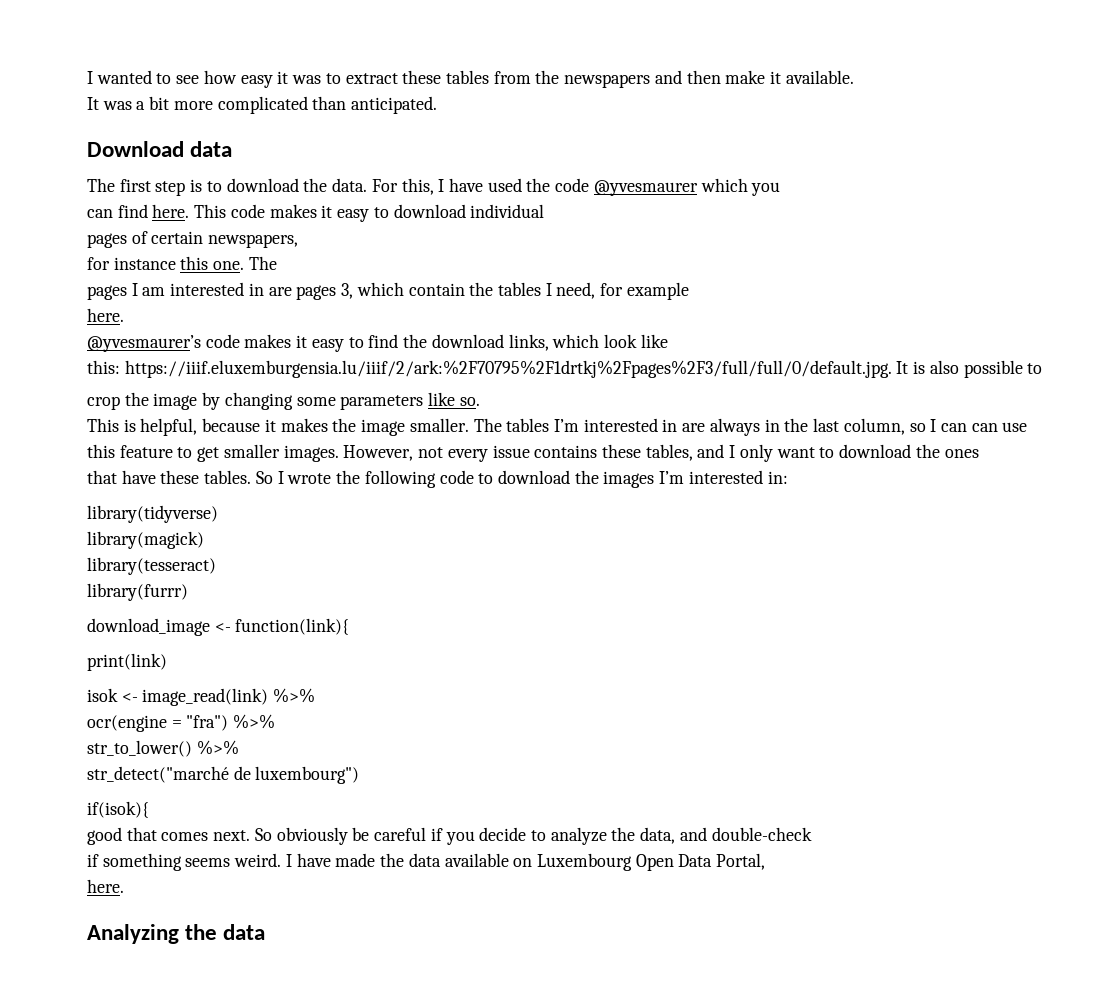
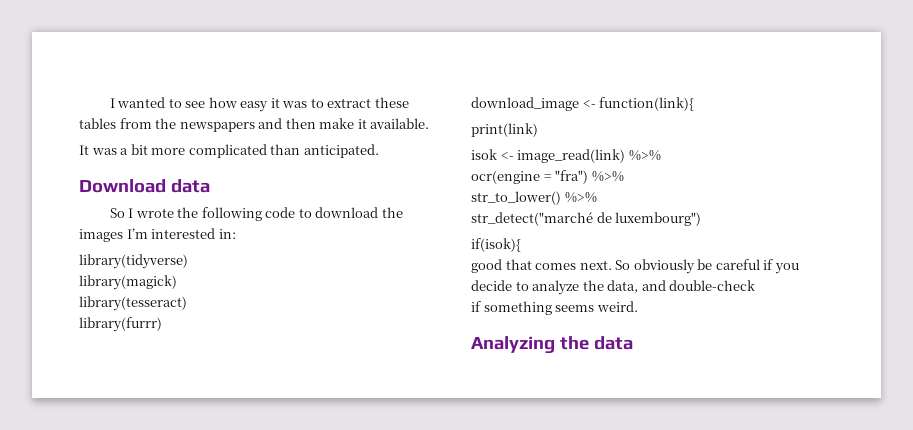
- The first step is to download the data. For this, I have used the code @yvesmaurer which you
- can find here. This code makes it easy to download individual
- pages of certain newspapers,
- for instance this one. The
- pages I am interested in are pages 3, which contain the tables I need, for example
- here.
- @yvesmaurer’s code makes it easy to find the download links, which look like
- this: https://iiif.eluxemburgensia.lu/iiif/2/ark:%2F70795%2F1drtkj%2Fpages%2F3/full/full/0/default.jpg. It is also possible to
- crop the image by changing some parameters like so.
- This is helpful, because it makes the image smaller. The tables I’m interested in are always in the last column, so I can can use
- this feature to get smaller images. However, not every issue contains these tables, and I only want to download the ones
- that have these tables.
- I have made the data available on Luxembourg Open Data Portal,
- here.

